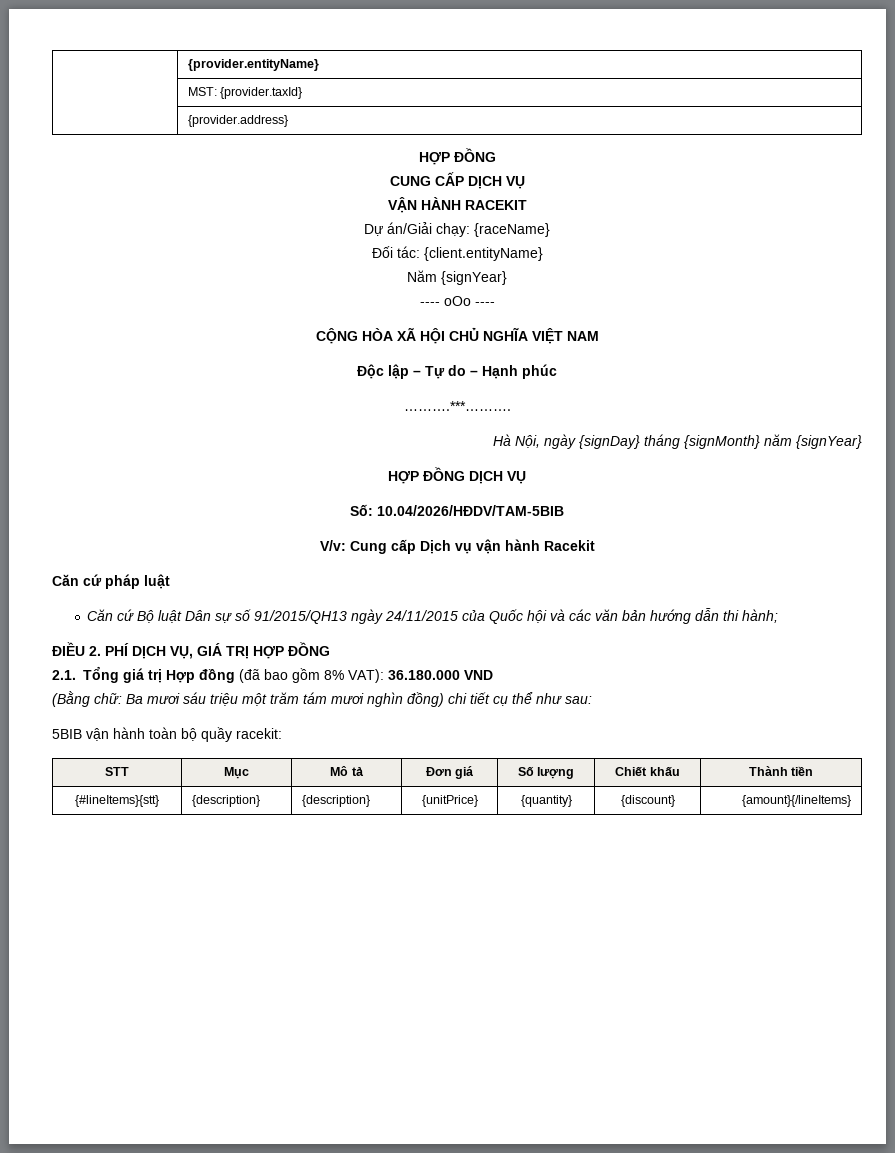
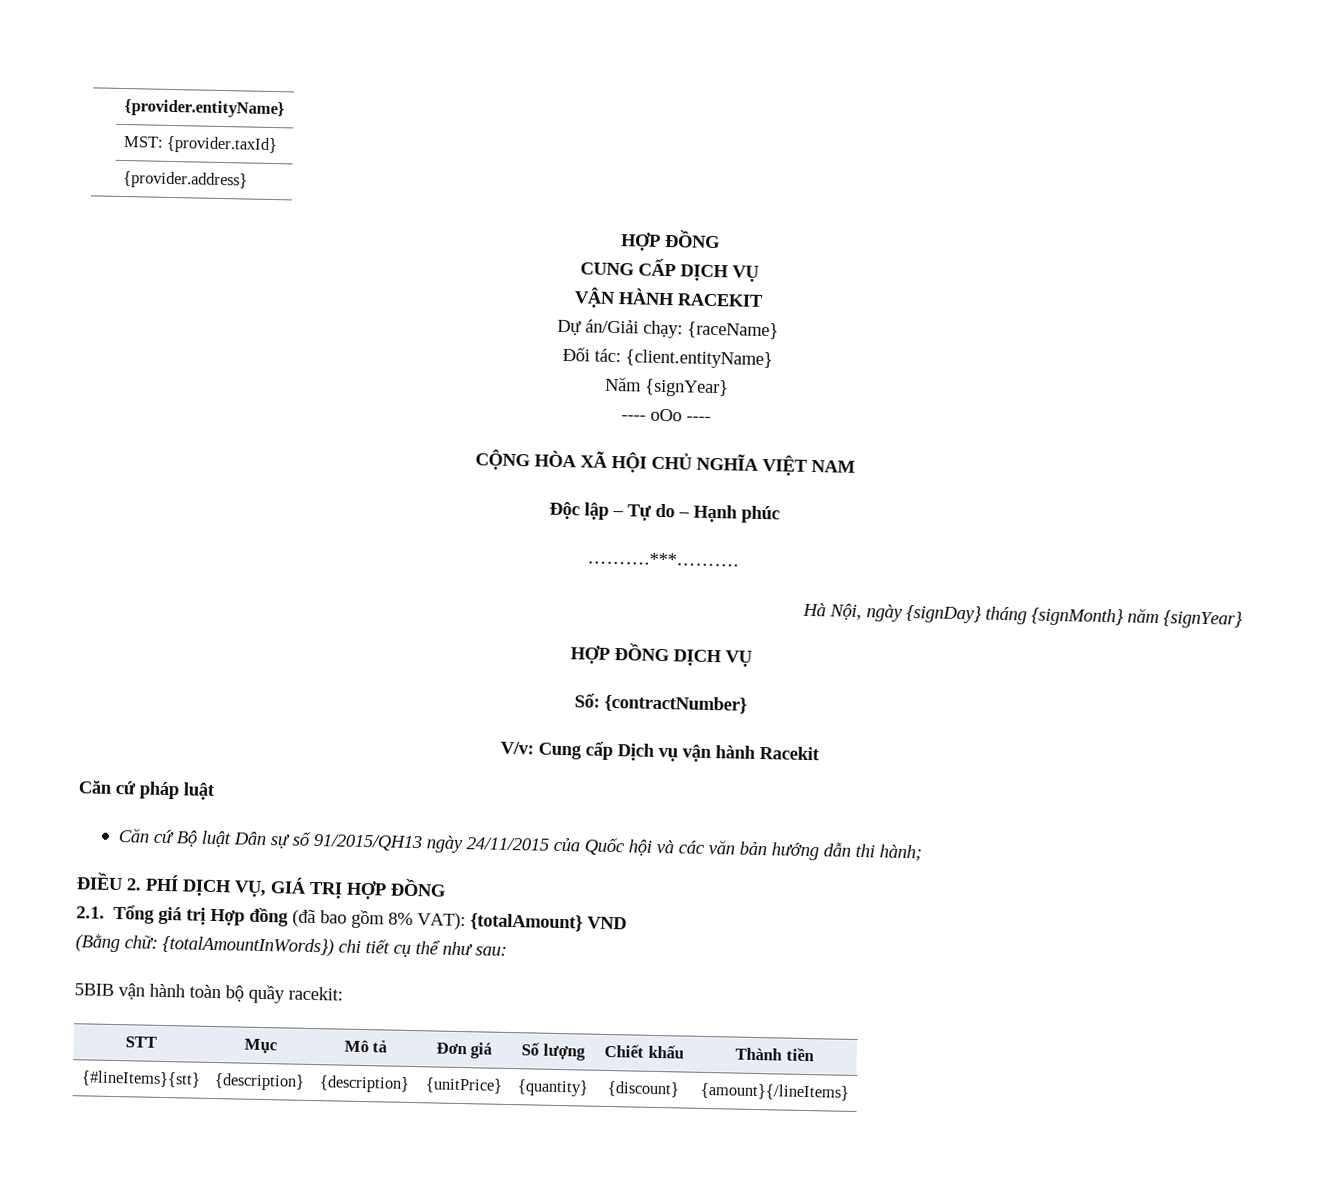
- Số: 10.04/2026/HĐDV/TAM-5BIB
+ Số: {contractNumber}
- 2.1. Tổng giá trị Hợp đồng (đã bao gồm 8% VAT): 36.180.000 VND
+ 2.1. Tổng giá trị Hợp đồng (đã bao gồm 8% VAT): {totalAmount} VND
- (Bằng chữ: Ba mươi sáu triệu một trăm tám mươi nghìn đồng) chi tiết cụ thể như sau:
+ (Bằng chữ: {totalAmountInWords}) chi tiết cụ thể như sau:

